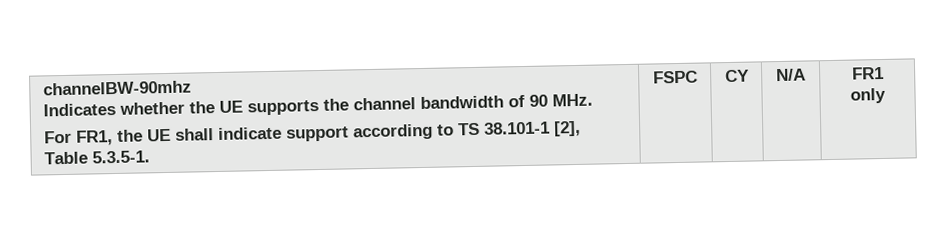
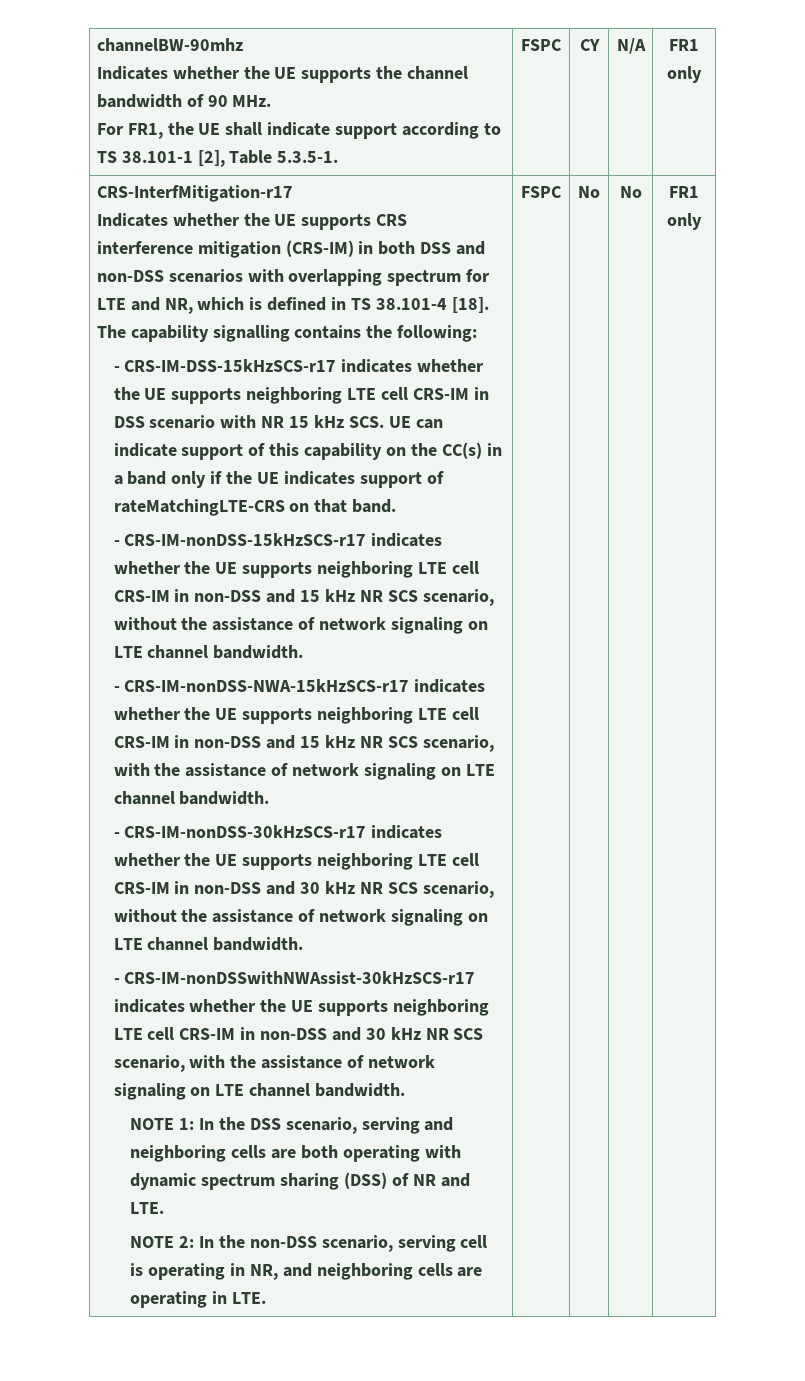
+ CRS-InterfMitigation-r17
+ Indicates whether the UE supports CRS interference mitigation (CRS-IM) in both DSS and non-DSS scenarios with overlapping spectrum for LTE and NR, which is defined in TS 38.101-4 [18]. The capability signalling contains the following:
+ - CRS-IM-DSS-15kHzSCS-r17 indicates whether the UE supports neighboring LTE cell CRS-IM in DSS scenario with NR 15 kHz SCS. UE can indicate support of this capability on the CC(s) in a band only if the UE indicates support of rateMatchingLTE-CRS on that band.
+ - CRS-IM-nonDSS-15kHzSCS-r17 indicates whether the UE supports neighboring LTE cell CRS-IM in non-DSS and 15 kHz NR SCS scenario, without the assistance of network signaling on LTE channel bandwidth.
+ - CRS-IM-nonDSS-NWA-15kHzSCS-r17 indicates whether the UE supports neighboring LTE cell CRS-IM in non-DSS and 15 kHz NR SCS scenario, with the assistance of network signaling on LTE channel bandwidth.
+ - CRS-IM-nonDSS-30kHzSCS-r17 indicates whether the UE supports neighboring LTE cell CRS-IM in non-DSS and 30 kHz NR SCS scenario, without the assistance of network signaling on LTE channel bandwidth.
+ - CRS-IM-nonDSSwithNWAssist-30kHzSCS-r17 indicates whether the UE supports neighboring LTE cell CRS-IM in non-DSS and 30 kHz NR SCS scenario, with the assistance of network signaling on LTE channel bandwidth.
+ NOTE 1: In the DSS scenario, serving and neighboring cells are both operating with dynamic spectrum sharing (DSS) of NR and LTE.
+ NOTE 2: In the non-DSS scenario, serving cell is operating in NR, and neighboring cells are operating in LTE. | FSPC | No | No | FR1 only

